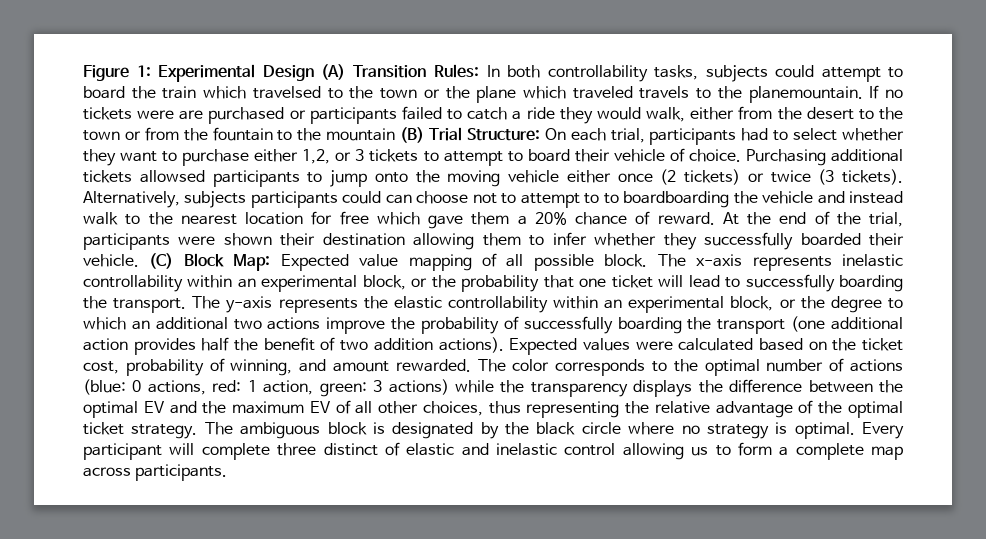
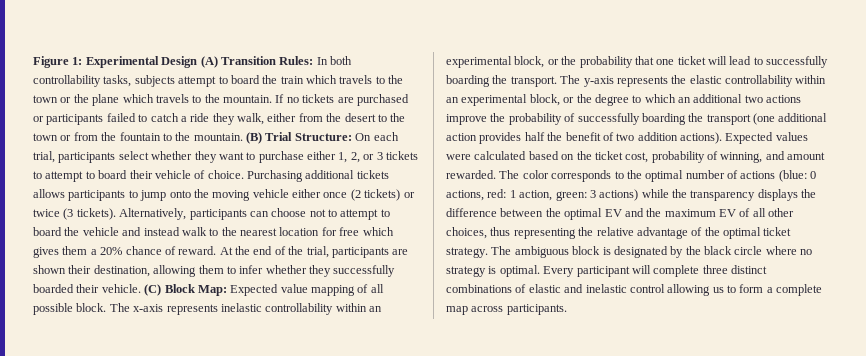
- Figure 1: Experimental Design (A) Transition Rules: In both controllability tasks, subjects could attempt to board the train which travelsed to the town or the plane which traveled travels to the planemountain.
+ Figure 1: Experimental Design (A) Transition Rules: In both controllability tasks, subjects attempt to board the train which travels to the town or the plane which travels to the mountain.
- If no tickets were are purchased or participants failed to catch a ride they would walk, either from the desert to the town or from the fountain to the mountain (B) Trial Structure: On each trial, participants had to select whether they want to purchase either 1,2, or 3 tickets to attempt to board their vehicle of choice.
+ If no tickets are purchased or participants failed to catch a ride they walk, either from the desert to the town or from the fountain to the mountain. (B) Trial Structure: On each trial, participants select whether they want to purchase either 1, 2, or 3 tickets to attempt to board their vehicle of choice.
- Purchasing additional tickets allowsed participants to jump onto the moving vehicle either once (2 tickets) or twice (3 tickets).
+ Purchasing additional tickets allows participants to jump onto the moving vehicle either once (2 tickets) or twice (3 tickets).
- Alternatively, subjects participants could can choose not to attempt to to boardboarding the vehicle and instead walk to the nearest location for free which gave them a 20% chance of reward.
+ Alternatively, participants can choose not to attempt to board the vehicle and instead walk to the nearest location for free which gives them a 20% chance of reward.
- At the end of the trial, participants were shown their destination allowing them to infer whether they successfully boarded their vehicle.
+ At the end of the trial, participants are shown their destination, allowing them to infer whether they successfully boarded their vehicle.
- Every participant will complete three distinct of elastic and inelastic control allowing us to form a complete map across participants.
+ Every participant will complete three distinct combinations of elastic and inelastic control allowing us to form a complete map across participants.

